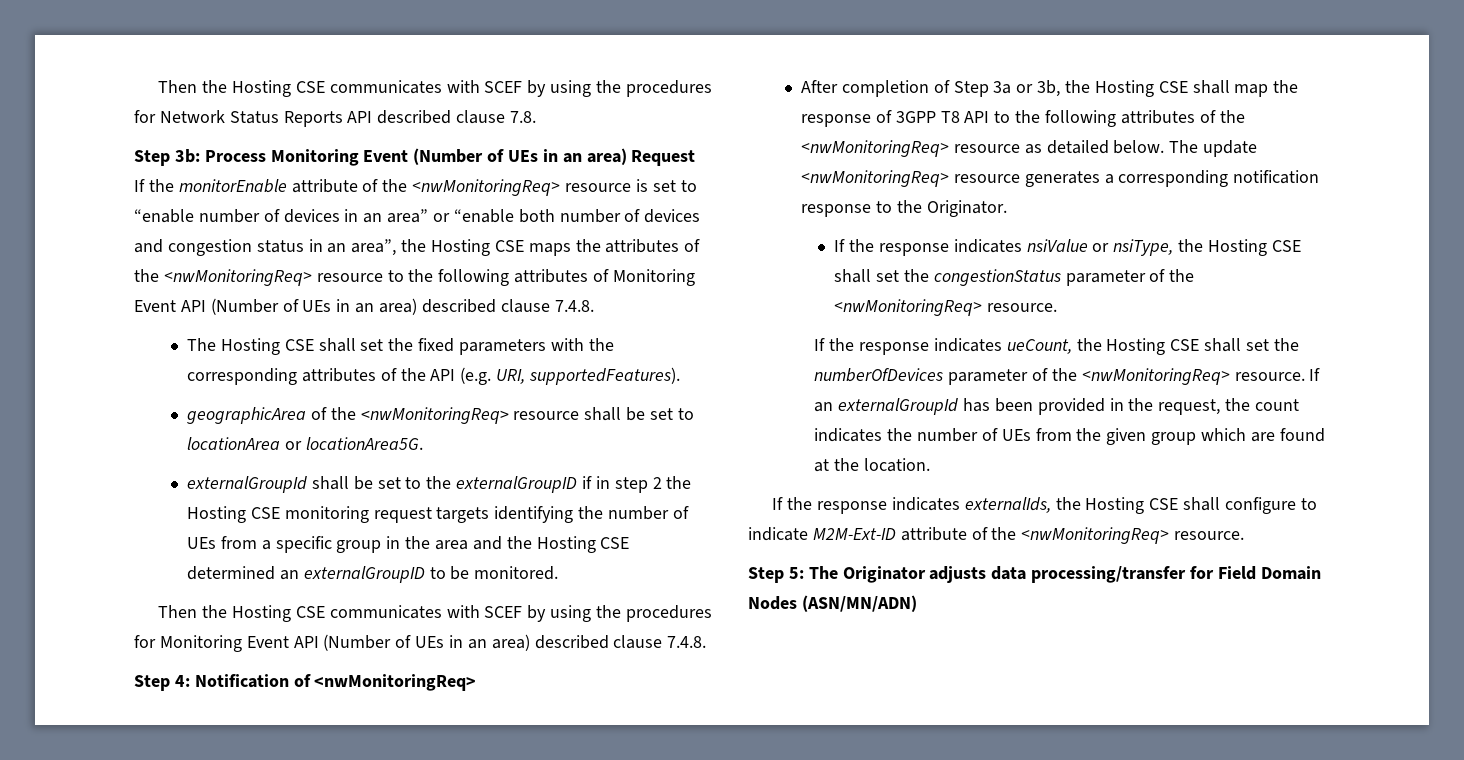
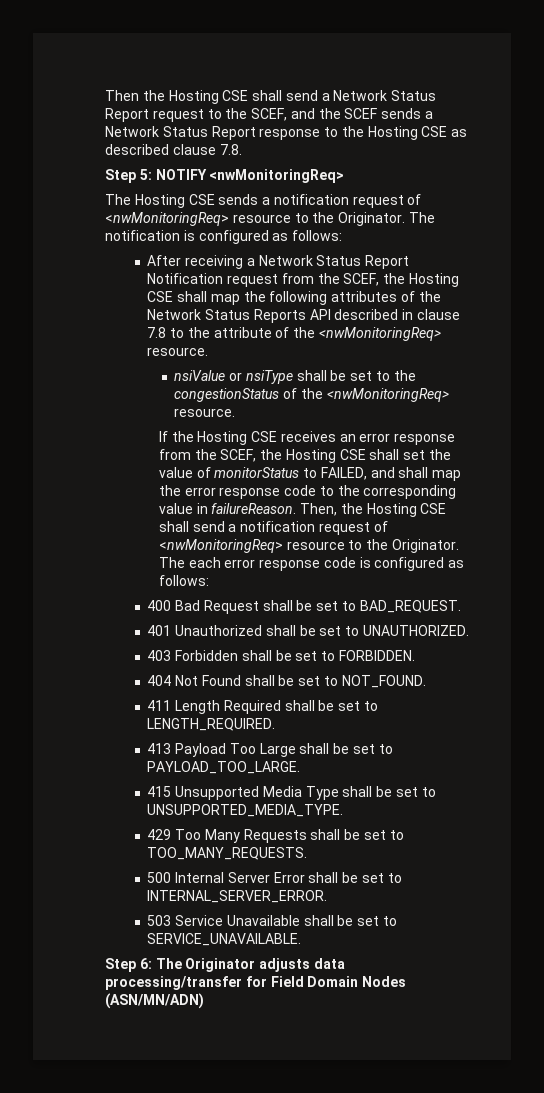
- Then the Hosting CSE communicates with SCEF by using the procedures for Network Status Reports API described clause 7.8.
- Step 3b: Process Monitoring Event (Number of UEs in an area) Request
- If the monitorEnable attribute of the <nwMonitoringReq> resource is set to “enable number of devices in an area” or “enable both number of devices and congestion status in an area”, the Hosting CSE maps the attributes of the <nwMonitoringReq> resource to the following attributes of Monitoring Event API (Number of UEs in an area) described clause 7.4.8.
- The Hosting CSE shall set the fixed parameters with the corresponding attributes of the API (e.g. URI, supportedFeatures).
- geographicArea of the <nwMonitoringReq> resource shall be set to locationArea or locationArea5G.
- externalGroupId shall be set to the externalGroupID if in step 2 the Hosting CSE monitoring request targets identifying the number of UEs from a specific group in the area and the Hosting CSE determined an externalGroupID to be monitored.
- Then the Hosting CSE communicates with SCEF by using the procedures for Monitoring Event API (Number of UEs in an area) described clause 7.4.8.
- Step 4: Notification of <nwMonitoringReq>
- After completion of Step 3a or 3b, the Hosting CSE shall map the response of 3GPP T8 API to the following attributes of the <nwMonitoringReq> resource as detailed below. The update <nwMonitoringReq> resource generates a corresponding notification response to the Originator.
- If the response indicates nsiValue or nsiType, the Hosting CSE shall set the congestionStatus parameter of the <nwMonitoringReq> resource.
+ Then the Hosting CSE shall send a Network Status Report request to the SCEF, and the SCEF sends a Network Status Report response to the Hosting CSE as described clause 7.8.
+ Step 5: NOTIFY <nwMonitoringReq>
+ The Hosting CSE sends a notification request of <nwMonitoringReq> resource to the Originator. The notification is configured as follows:
+ After receiving a Network Status Report Notification request from the SCEF, the Hosting CSE shall map the following attributes of the Network Status Reports API described in clause 7.8 to the attribute of the <nwMonitoringReq> resource.
+ nsiValue or nsiType shall be set to the congestionStatus of the <nwMonitoringReq> resource.
- If the response indicates ueCount, the Hosting CSE shall set the numberOfDevices parameter of the <nwMonitoringReq> resource. If an externalGroupId has been provided in the request, the count indicates the number of UEs from the given group which are found at the location.
- If the response indicates externalIds, the Hosting CSE shall configure to indicate M2M-Ext-ID attribute of the <nwMonitoringReq> resource.
- Step 5: The Originator adjusts data processing/transfer for Field Domain Nodes (ASN/MN/ADN)
+ If the Hosting CSE receives an error response from the SCEF, the Hosting CSE shall set the value of monitorStatus to FAILED, and shall map the error response code to the corresponding value in failureReason. Then, the Hosting CSE shall send a notification request of <nwMonitoringReq> resource to the Originator. The each error response code is configured as follows:
+ 400 Bad Request shall be set to BAD_REQUEST.
+ 401 Unauthorized shall be set to UNAUTHORIZED.
+ 403 Forbidden shall be set to FORBIDDEN.
+ 404 Not Found shall be set to NOT_FOUND.
+ 411 Length Required shall be set to LENGTH_REQUIRED.
+ 413 Payload Too Large shall be set to PAYLOAD_TOO_LARGE.
+ 415 Unsupported Media Type shall be set to UNSUPPORTED_MEDIA_TYPE.
+ 429 Too Many Requests shall be set to TOO_MANY_REQUESTS.
+ 500 Internal Server Error shall be set to INTERNAL_SERVER_ERROR.
+ 503 Service Unavailable shall be set to SERVICE_UNAVAILABLE.
+ Step 6: The Originator adjusts data processing/transfer for Field Domain Nodes (ASN/MN/ADN)

